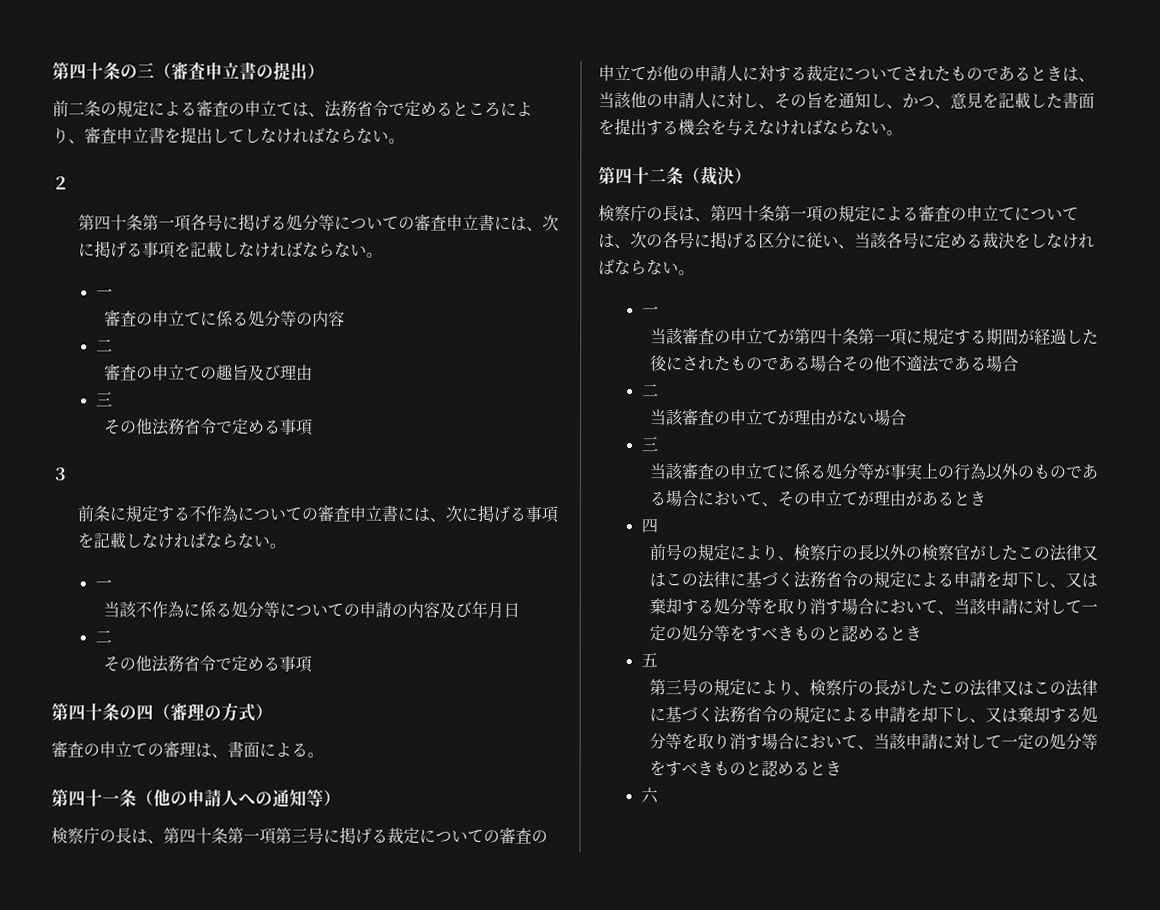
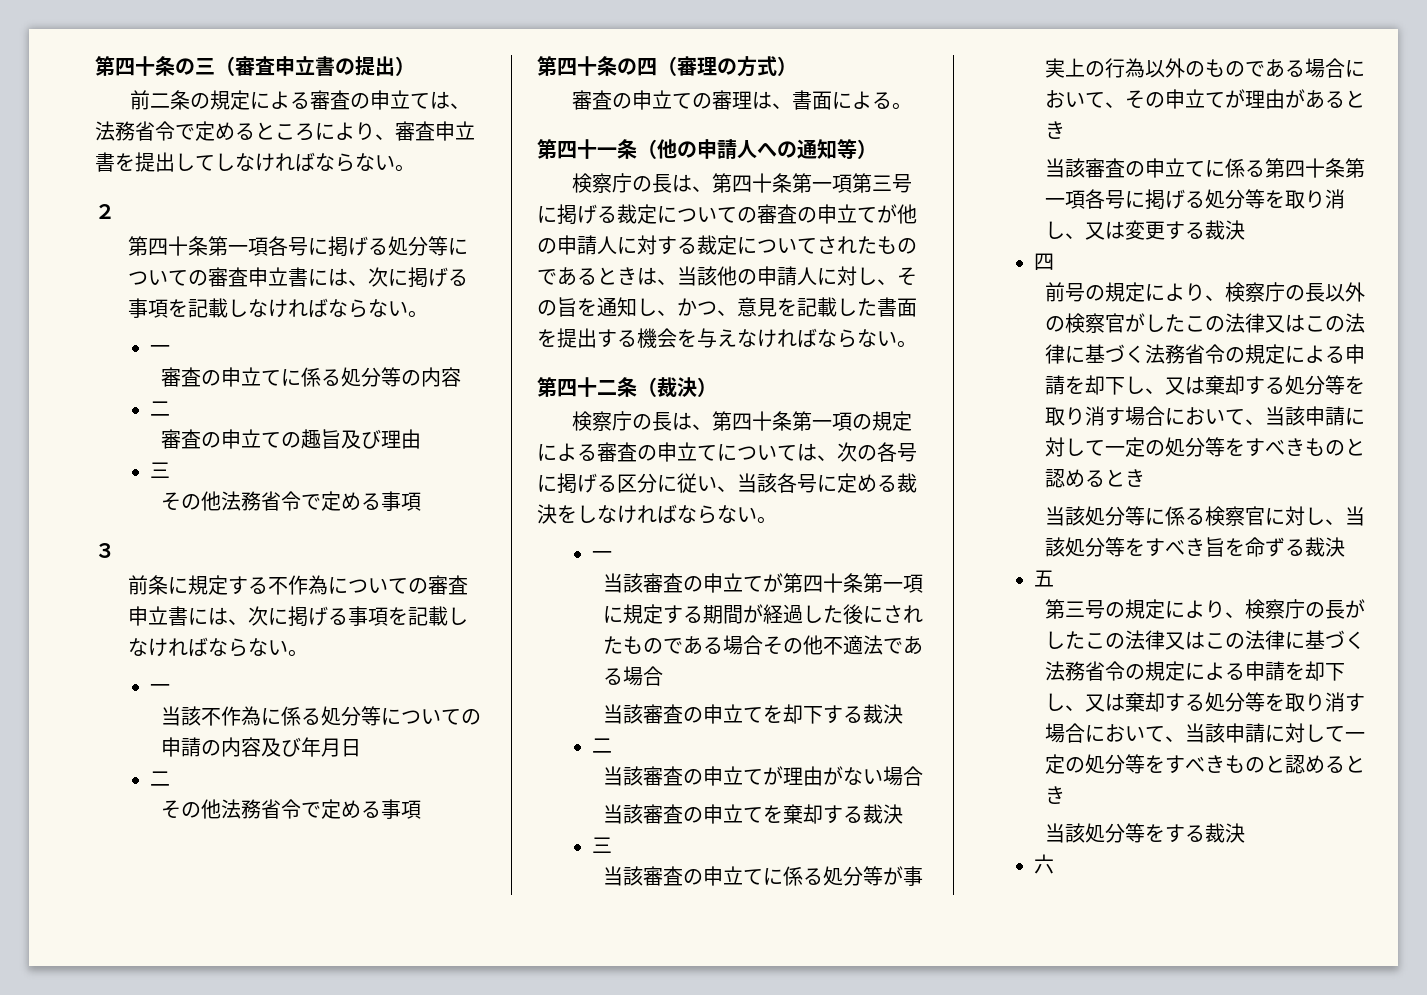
+ 当該審査の申立てを却下する裁決
+ 当該審査の申立てを棄却する裁決
+ 当該審査の申立てに係る第四十条第一項各号に掲げる処分等を取り消し、又は変更する裁決
+ 当該処分等に係る検察官に対し、当該処分等をすべき旨を命ずる裁決
+ 当該処分等をする裁決

